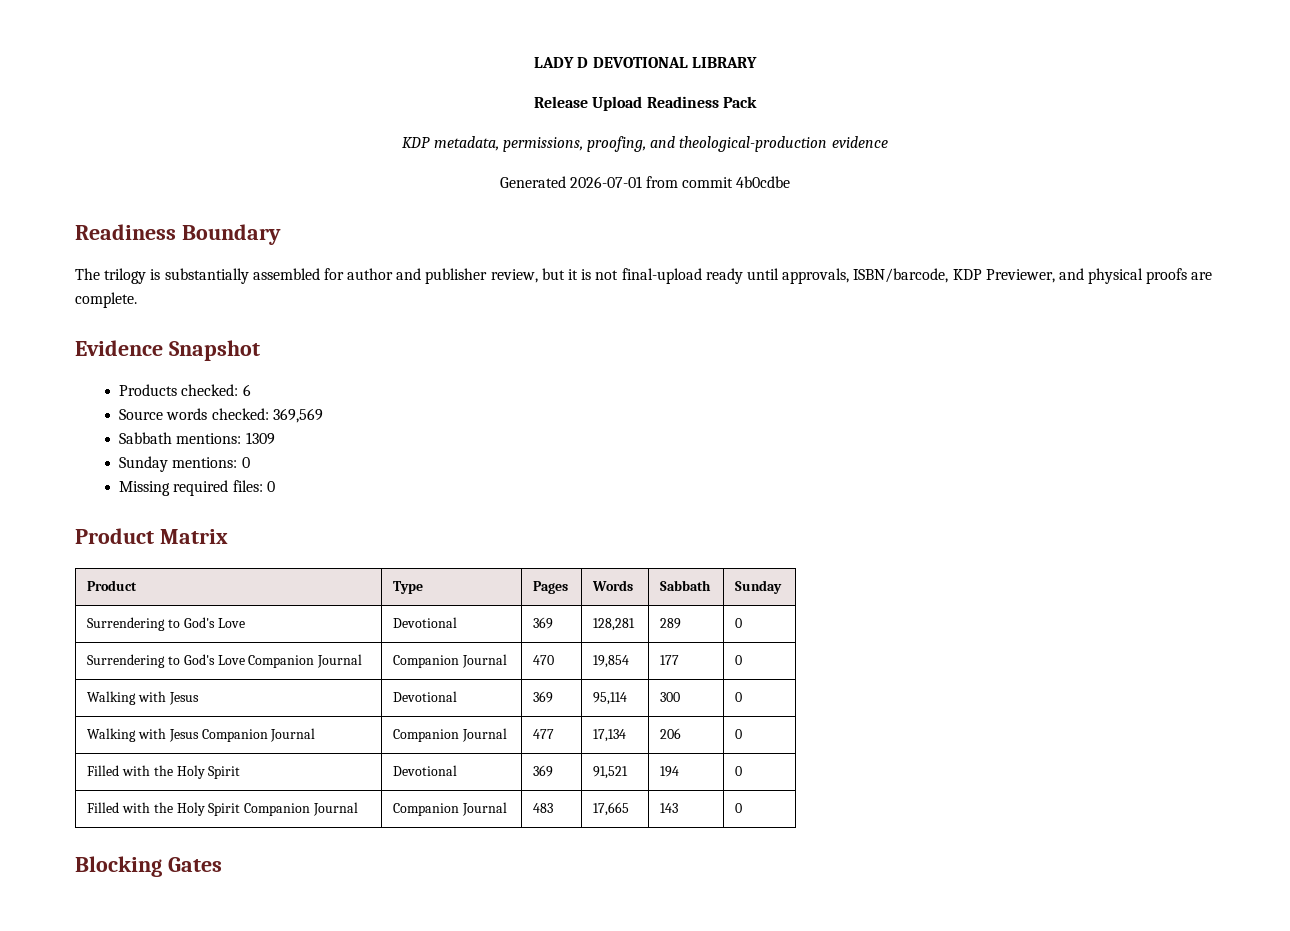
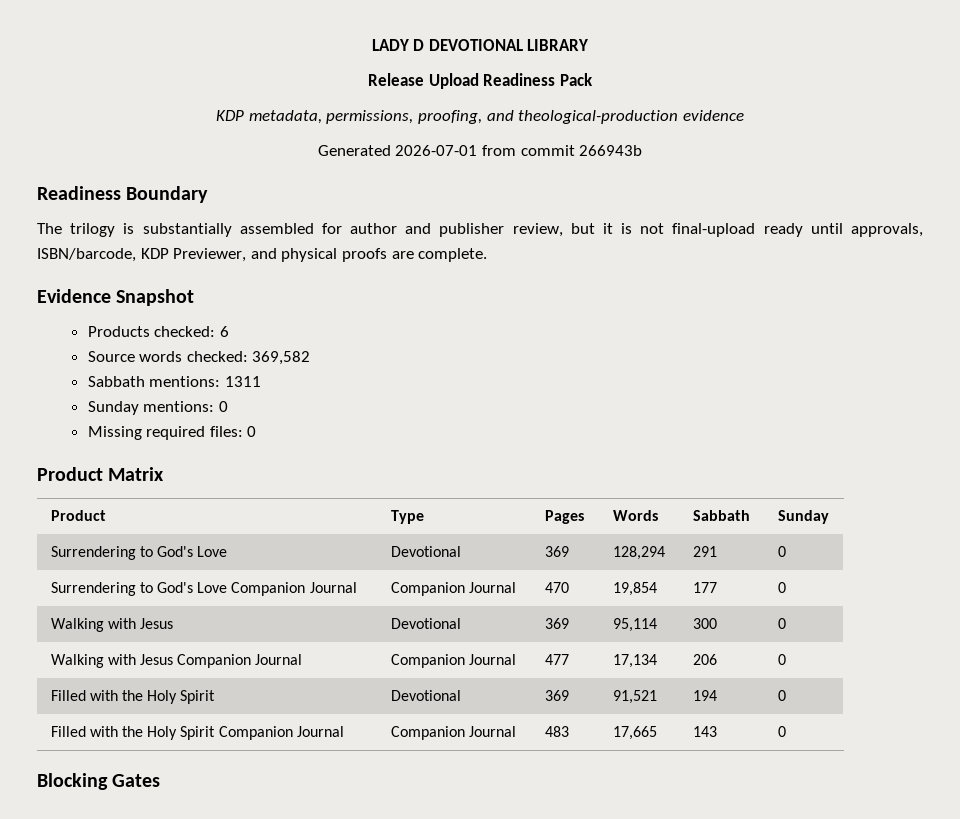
- Generated 2026-07-01 from commit 4b0cdbe
+ Generated 2026-07-01 from commit 266943b
- Source words checked: 369,569
+ Source words checked: 369,582
- Sabbath mentions: 1309
+ Sabbath mentions: 1311
- Surrendering to God's Love | Devotional | 369 | 128,281 | 289 | 0
+ Surrendering to God's Love | Devotional | 369 | 128,294 | 291 | 0

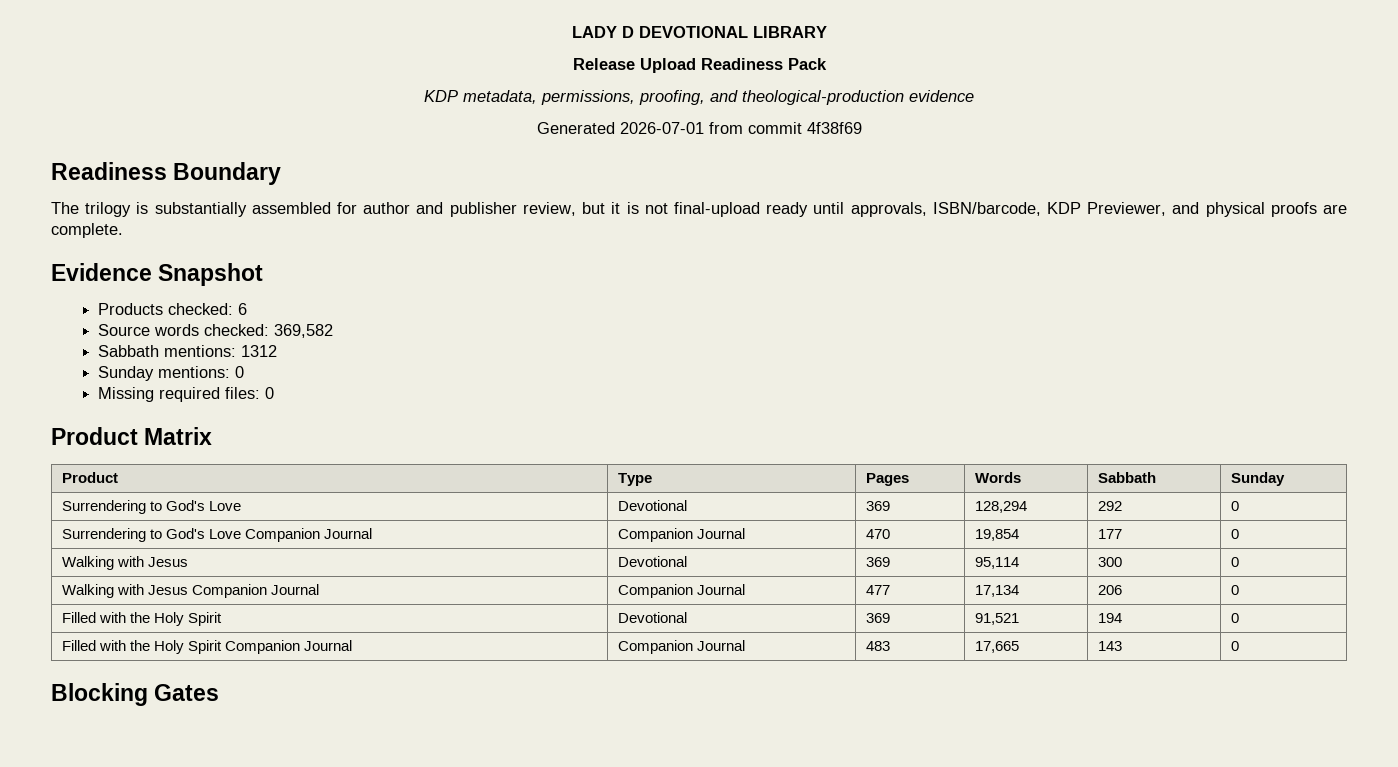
- Generated 2026-07-01 from commit 266943b
+ Generated 2026-07-01 from commit 4f38f69
- Sabbath mentions: 1311
+ Sabbath mentions: 1312
- Surrendering to God's Love | Devotional | 369 | 128,294 | 291 | 0
+ Surrendering to God's Love | Devotional | 369 | 128,294 | 292 | 0

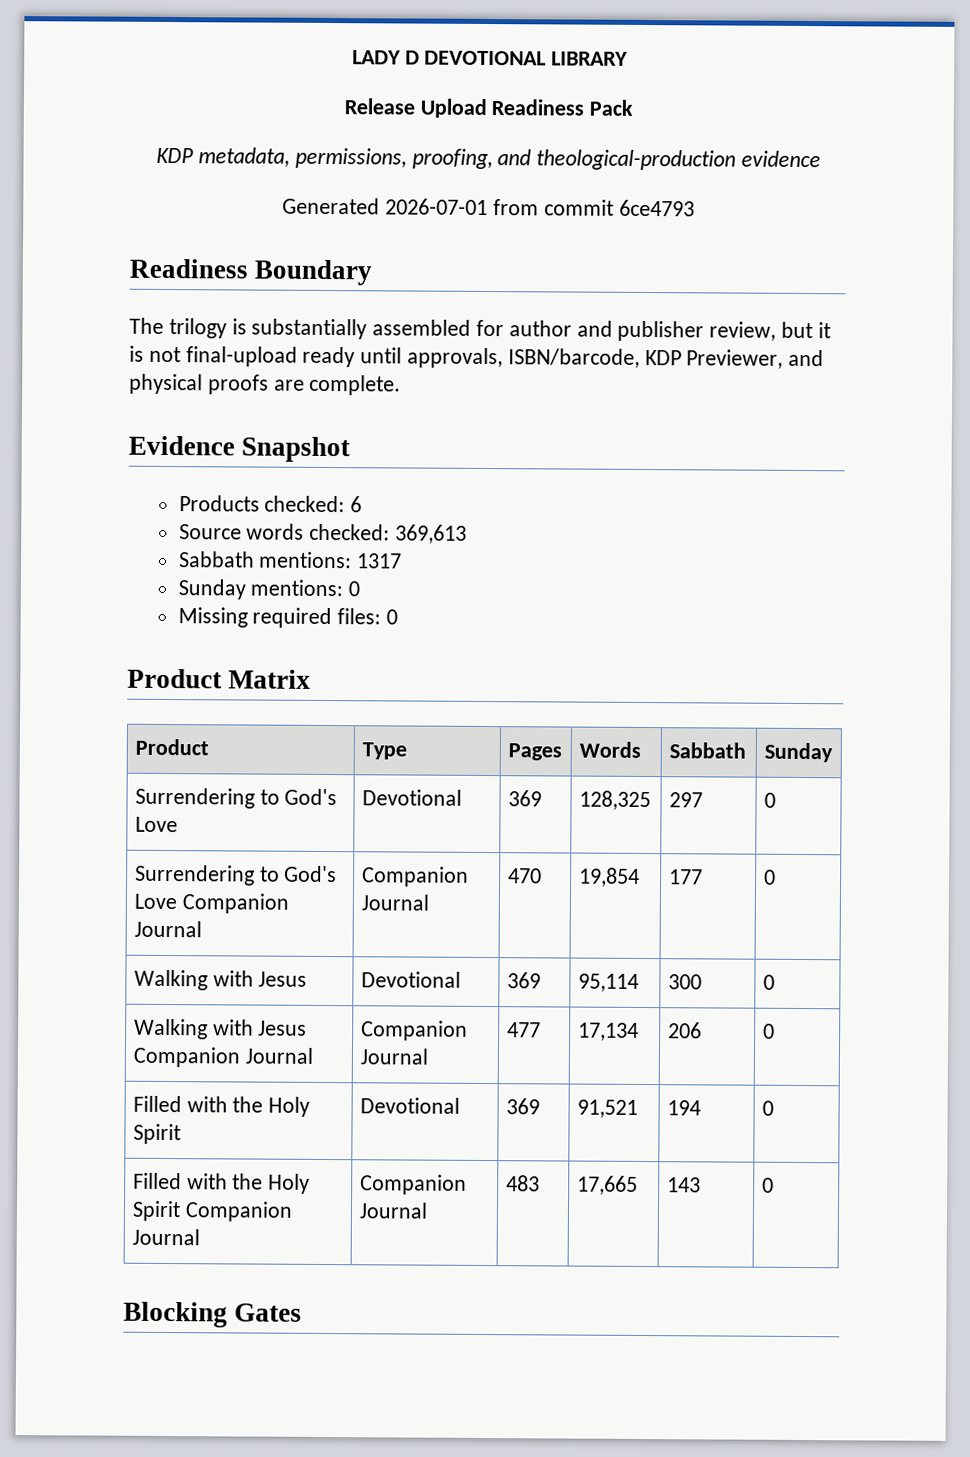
- Generated 2026-07-01 from commit 4f38f69
+ Generated 2026-07-01 from commit 6ce4793
- Source words checked: 369,582
+ Source words checked: 369,613
- Sabbath mentions: 1312
+ Sabbath mentions: 1317
- Surrendering to God's Love | Devotional | 369 | 128,294 | 292 | 0
+ Surrendering to God's Love | Devotional | 369 | 128,325 | 297 | 0

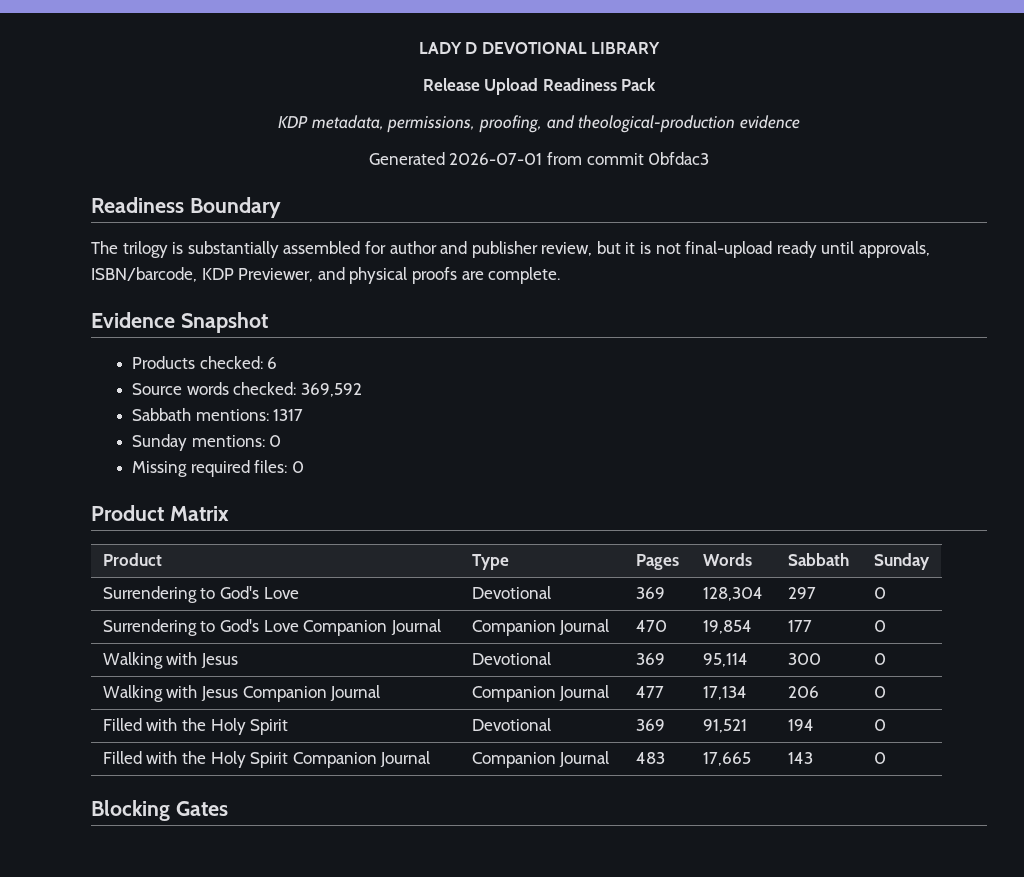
- Generated 2026-07-01 from commit 6ce4793
+ Generated 2026-07-01 from commit 0bfdac3
- Source words checked: 369,613
+ Source words checked: 369,592
- Surrendering to God's Love | Devotional | 369 | 128,325 | 297 | 0
+ Surrendering to God's Love | Devotional | 369 | 128,304 | 297 | 0

